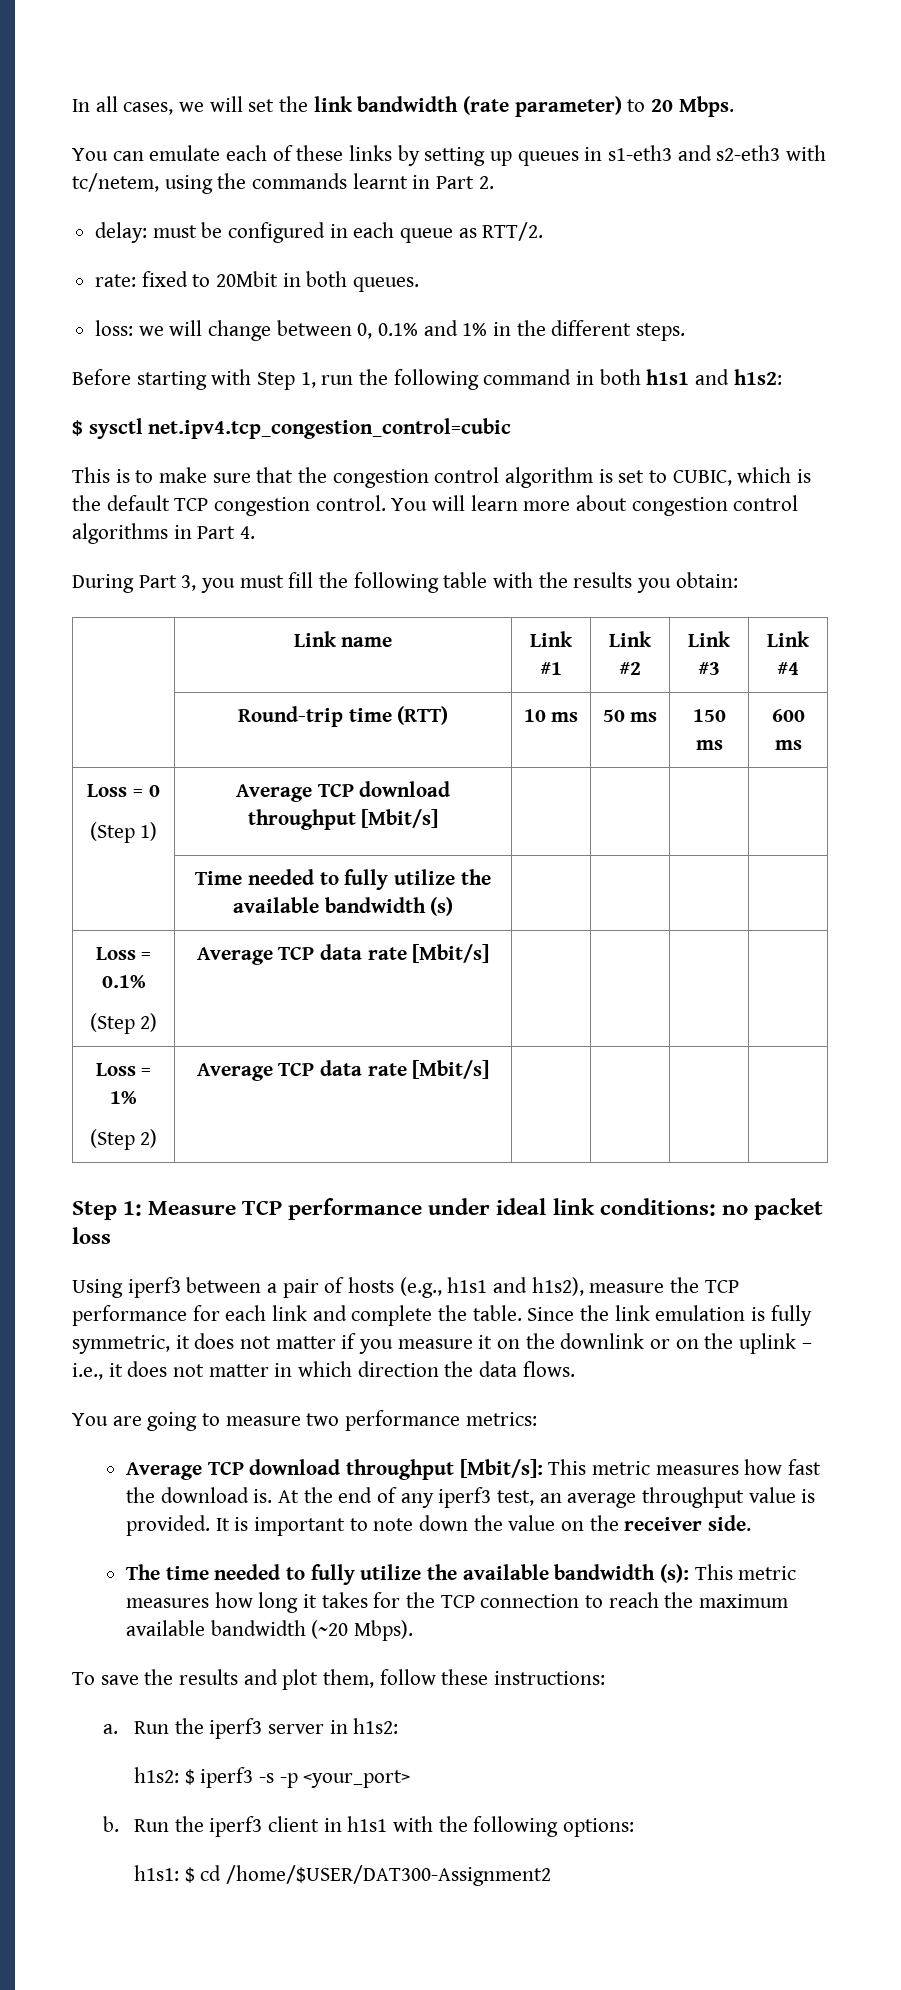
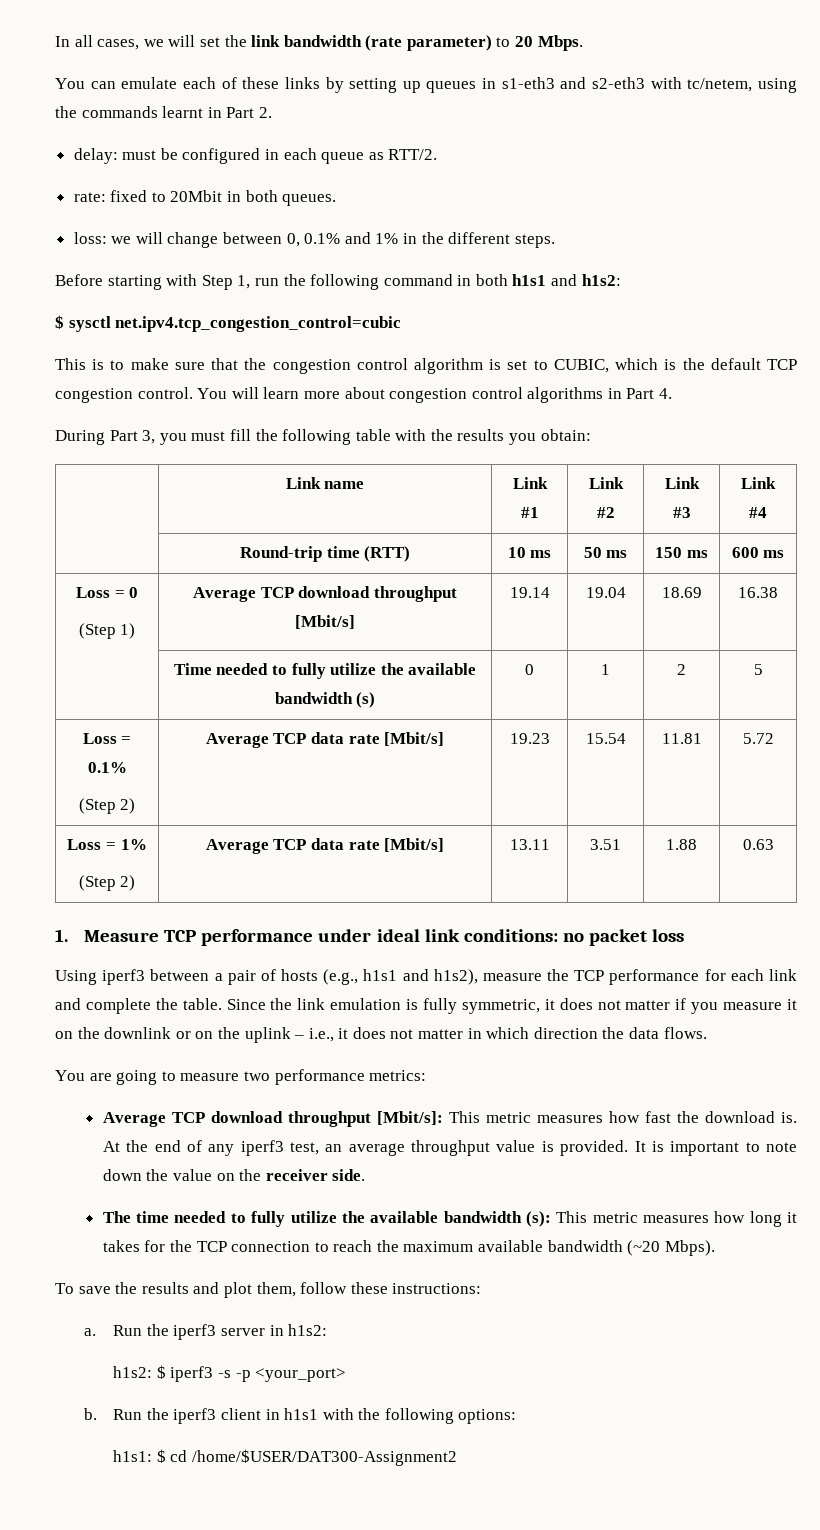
  Loss = 0
- (Step 1) | Average TCP download throughput [Mbit/s] | | | |
+ (Step 1) | Average TCP download throughput [Mbit/s] | 19.14 | 19.04 | 18.69 | 16.38
- | Time needed to fully utilize the available bandwidth (s) | | | |
+ | Time needed to fully utilize the available bandwidth (s) | 0 | 1 | 2 | 5
  Loss = 0.1%
- (Step 2) | Average TCP data rate [Mbit/s] | | | |
+ (Step 2) | Average TCP data rate [Mbit/s] | 19.23 | 15.54 | 11.81 | 5.72
  Loss = 1%
- (Step 2) | Average TCP data rate [Mbit/s] | | | |
- Step 1: Measure TCP performance under ideal link conditions: no packet loss
+ (Step 2) | Average TCP data rate [Mbit/s] | 13.11 | 3.51 | 1.88 | 0.63
+ 1. Measure TCP performance under ideal link conditions: no packet loss

